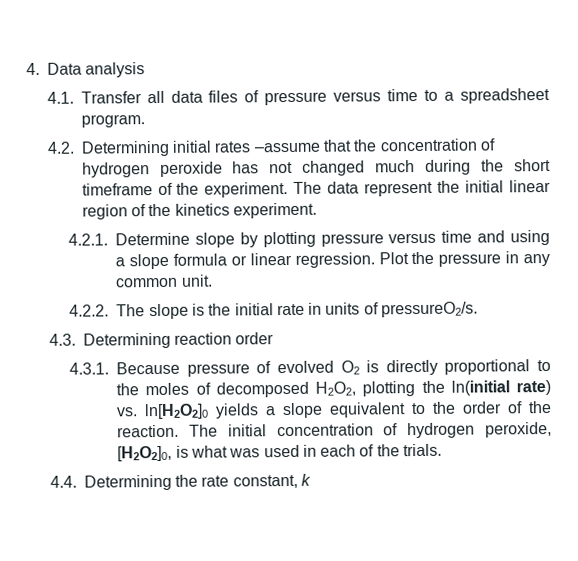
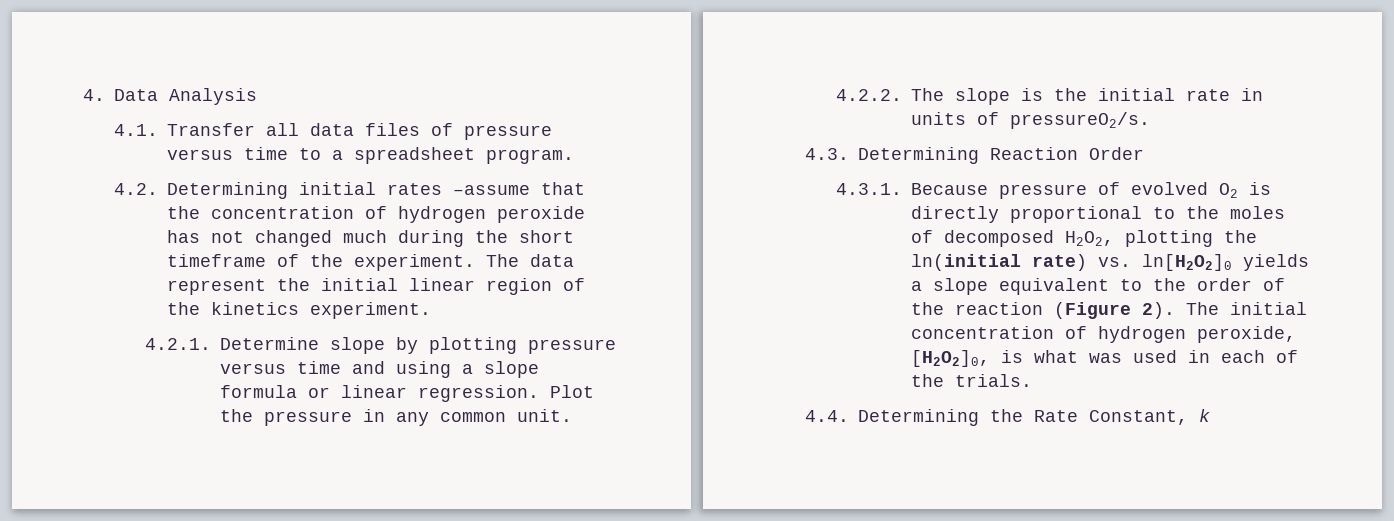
- 4. Data analysis
+ 4. Data Analysis
- 4.3. Determining reaction order
+ 4.3. Determining Reaction Order
- 4.3.1. Because pressure of evolved O2 is directly proportional to the moles of decomposed H2O2, plotting the ln(initial rate) vs. ln[H2O2]0 yields a slope equivalent to the order of the reaction.
+ 4.3.1. Because pressure of evolved O2 is directly proportional to the moles of decomposed H2O2, plotting the ln(initial rate) vs. ln[H2O2]0 yields a slope equivalent to the order of the reaction (Figure 2).
- 4.4. Determining the rate constant, k
+ 4.4. Determining the Rate Constant, k

